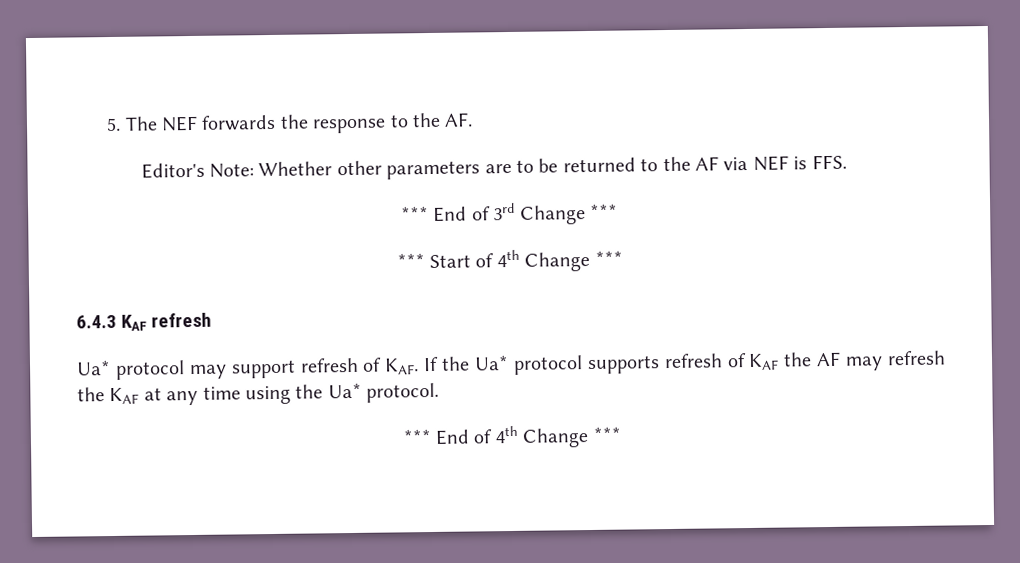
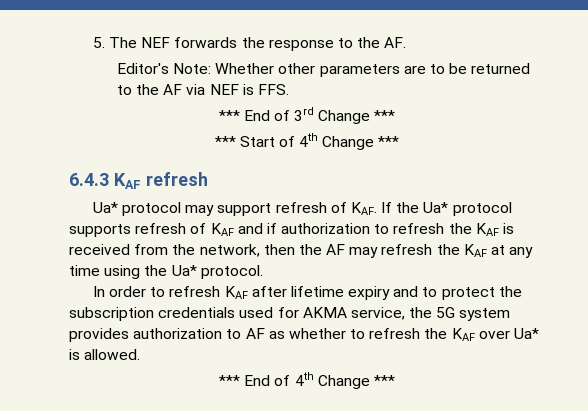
- Ua* protocol may support refresh of KAF. If the Ua* protocol supports refresh of KAF the AF may refresh the KAF at any time using the Ua* protocol.
+ Ua* protocol may support refresh of KAF. If the Ua* protocol supports refresh of KAF and if authorization to refresh the KAF is received from the network, then the AF may refresh the KAF at any time using the Ua* protocol.
+ In order to refresh KAF after lifetime expiry and to protect the subscription credentials used for AKMA service, the 5G system provides authorization to AF as whether to refresh the KAF over Ua* is allowed.

